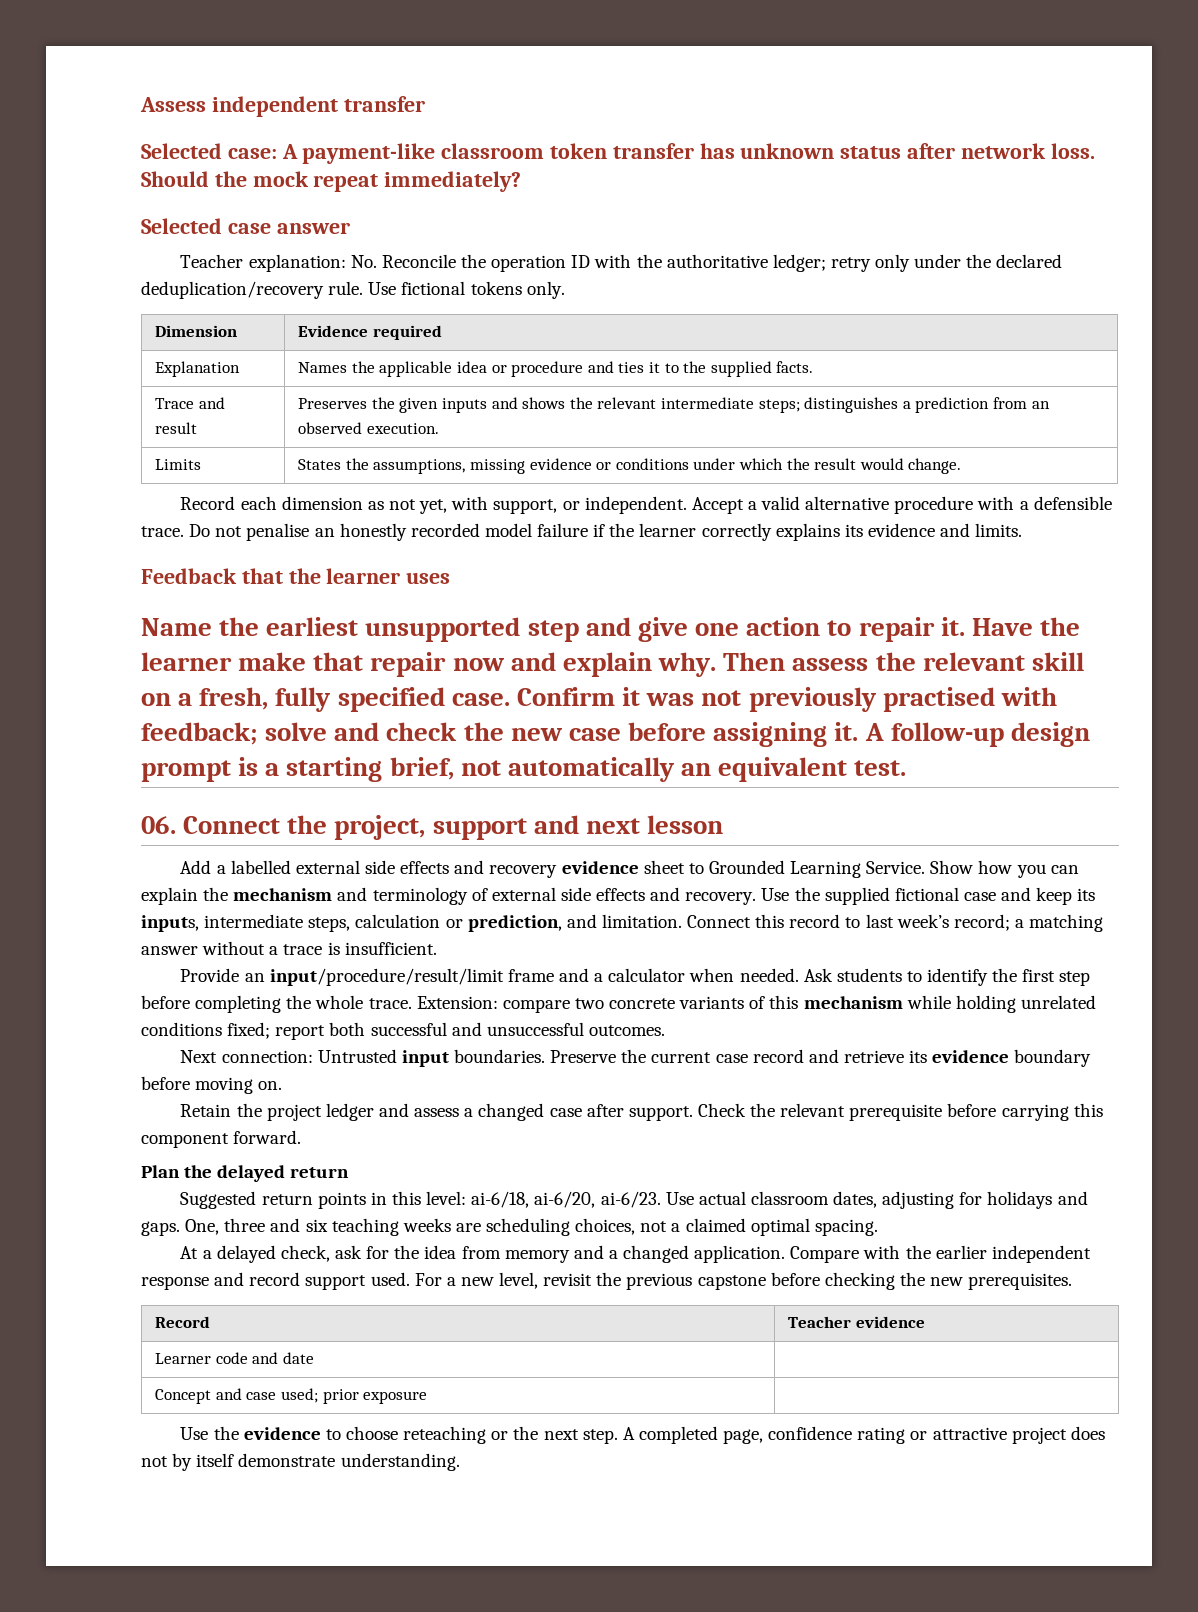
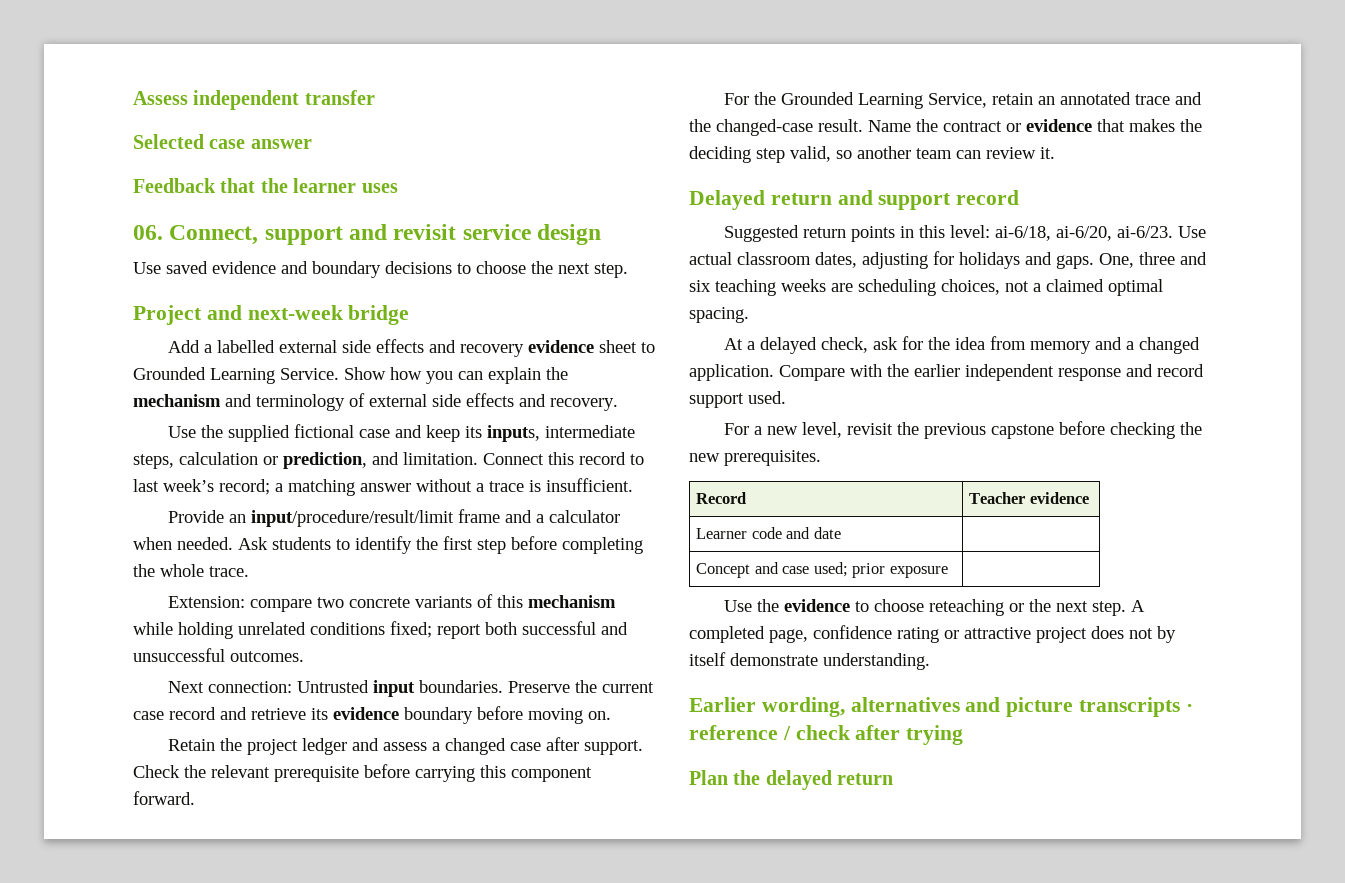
- Selected case: A payment-like classroom token transfer has unknown status after network loss. Should the mock repeat immediately?
  Selected case answer
- Teacher explanation: No. Reconcile the operation ID with the authoritative ledger; retry only under the declared deduplication/recovery rule. Use fictional tokens only.
- Dimension | Evidence required
- Explanation | Names the applicable idea or procedure and ties it to the supplied facts.
- Trace and result | Preserves the given inputs and shows the relevant intermediate steps; distinguishes a prediction from an observed execution.
- Limits | States the assumptions, missing evidence or conditions under which the result would change.
- Record each dimension as not yet, with support, or independent. Accept a valid alternative procedure with a defensible trace. Do not penalise an honestly recorded model failure if the learner correctly explains its evidence and limits.
- Name the earliest unsupported step and give one action to repair it. Have the learner make that repair now and explain why. Then assess the relevant skill on a fresh, fully specified case. Confirm it was not previously practised with feedback; solve and check the new case before assigning it. A follow-up design prompt is a starting brief, not automatically an equivalent test.
- 06. Connect the project, support and next lesson
+ 06. Connect, support and revisit service design
+ Use saved evidence and boundary decisions to choose the next step.
+ Project and next-week bridge
- Show how you can explain the mechanism and terminology of external side effects and recovery. Use the supplied fictional case and keep its inputs, intermediate steps, calculation or prediction, and limitation.
+ Show how you can explain the mechanism and terminology of external side effects and recovery.
+ Use the supplied fictional case and keep its inputs, intermediate steps, calculation or prediction, and limitation.
- Ask students to identify the first step before completing the whole trace. Extension: compare two concrete variants of this mechanism while holding unrelated conditions fixed; report both successful and unsuccessful outcomes.
+ Ask students to identify the first step before completing the whole trace.
+ Extension: compare two concrete variants of this mechanism while holding unrelated conditions fixed; report both successful and unsuccessful outcomes.
- Plan the delayed return
+ For the Grounded Learning Service, retain an annotated trace and the changed-case result. Name the contract or evidence that makes the deciding step valid, so another team can review it.
+ Delayed return and support record
- Compare with the earlier independent response and record support used. For a new level, revisit the previous capstone before checking the new prerequisites.
+ Compare with the earlier independent response and record support used.
+ For a new level, revisit the previous capstone before checking the new prerequisites.
+ Earlier wording, alternatives and picture transcripts · reference / check after trying
+ Plan the delayed return

